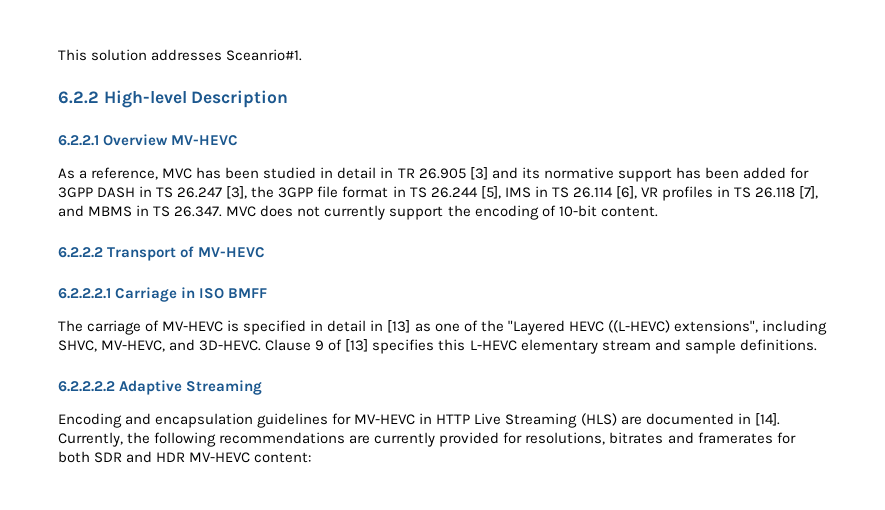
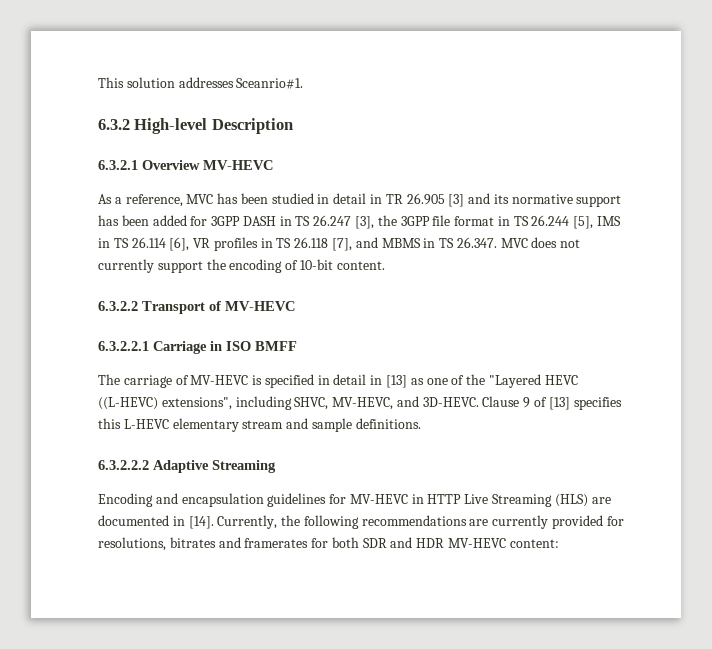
- 6.2.2 High-level Description
+ 6.3.2 High-level Description
- 6.2.2.1 Overview MV-HEVC
+ 6.3.2.1 Overview MV-HEVC
- 6.2.2.2 Transport of MV-HEVC
+ 6.3.2.2 Transport of MV-HEVC
- 6.2.2.2.1 Carriage in ISO BMFF
+ 6.3.2.2.1 Carriage in ISO BMFF
- 6.2.2.2.2 Adaptive Streaming
+ 6.3.2.2.2 Adaptive Streaming

